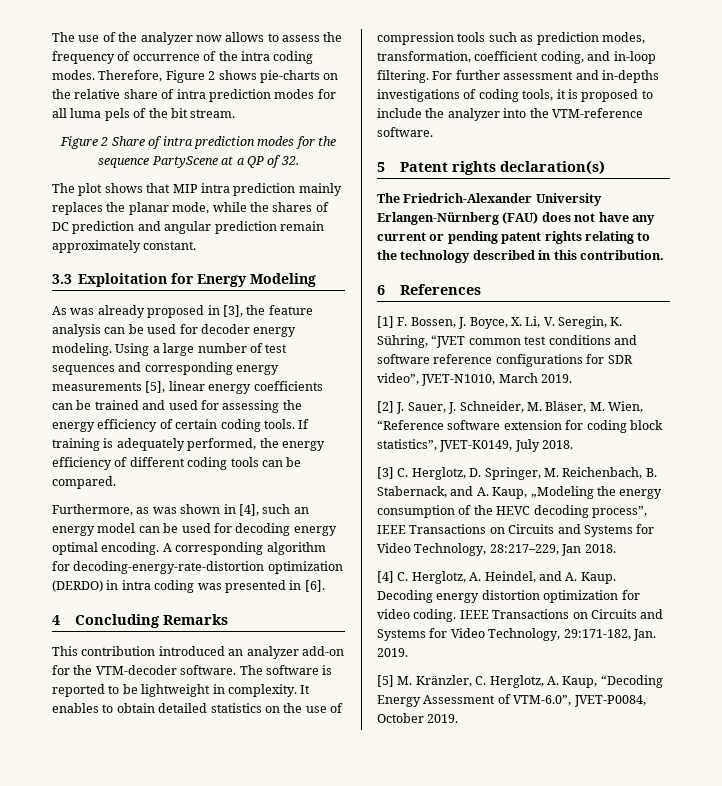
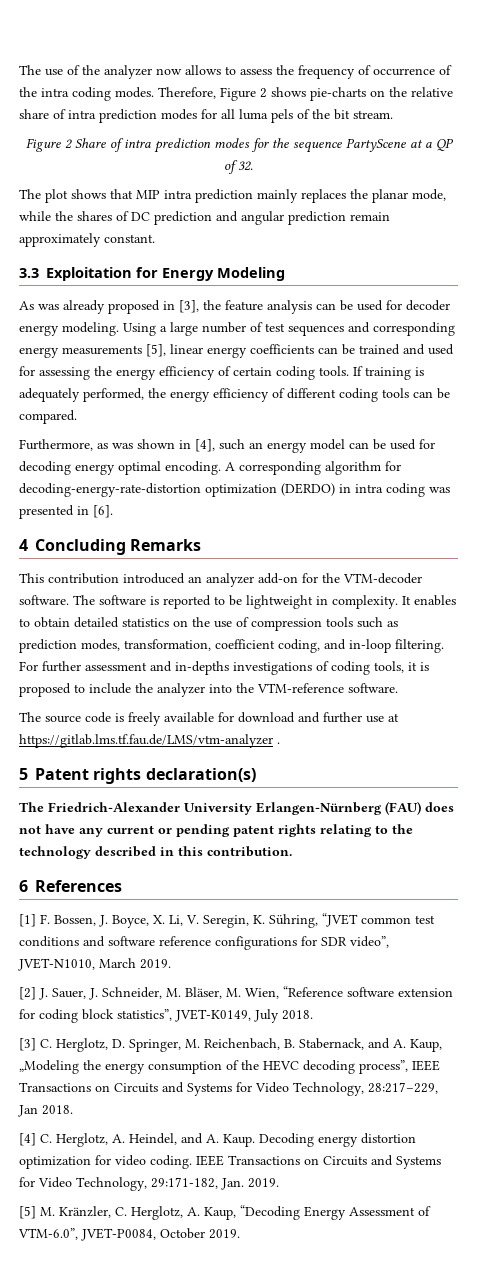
+ The source code is freely available for download and further use at https://gitlab.lms.tf.fau.de/LMS/vtm-analyzer .

